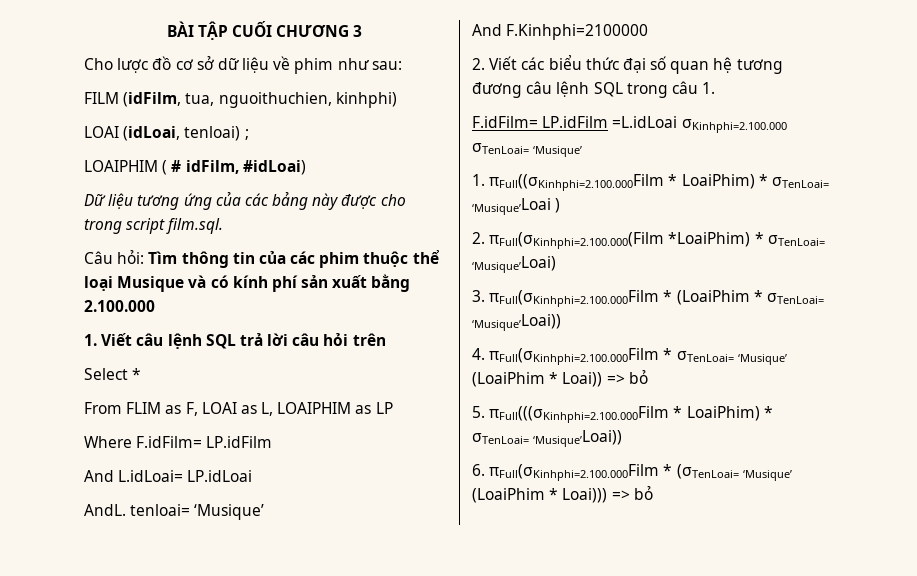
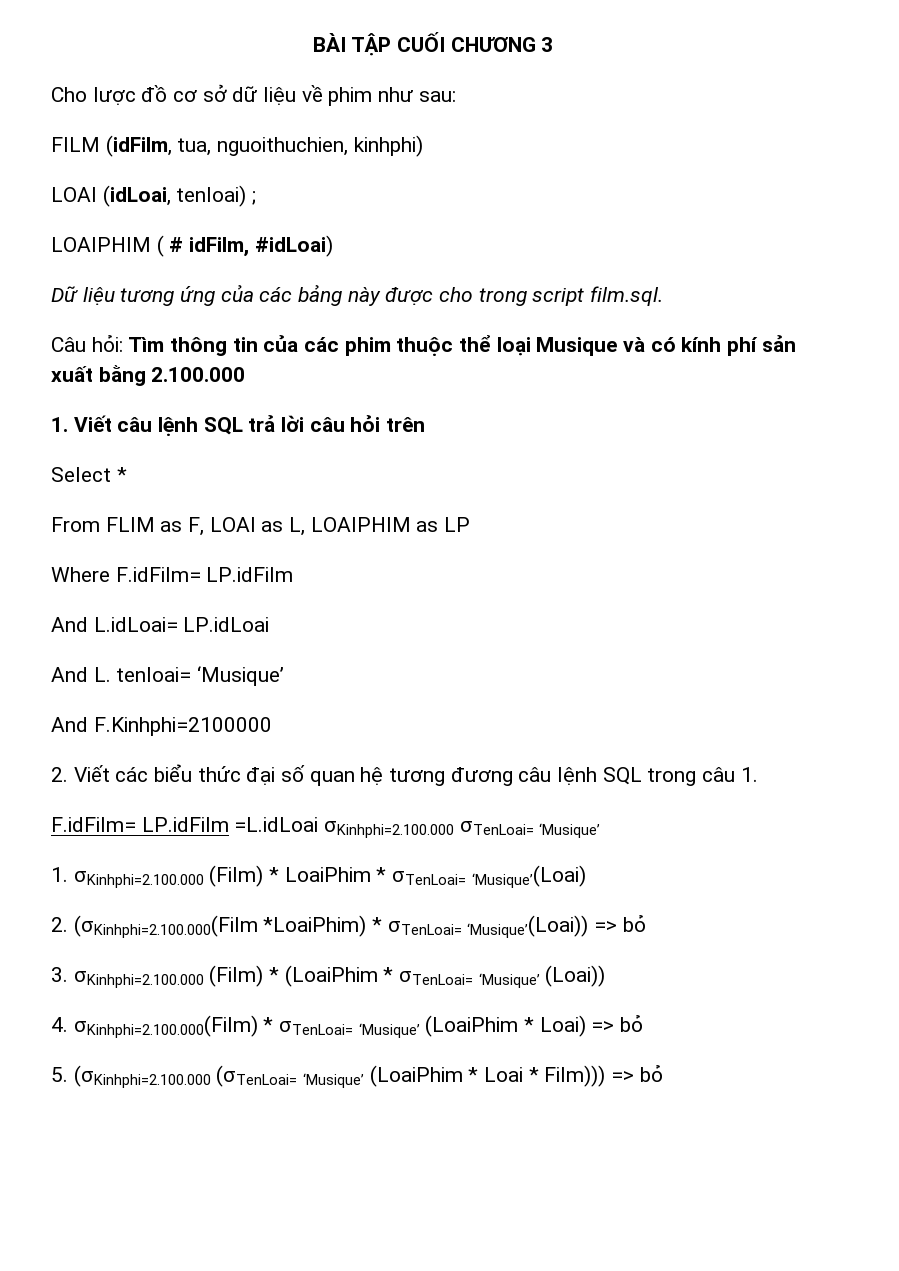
- AndL. tenloai= ‘Musique’
+ And L. tenloai= ‘Musique’
- 1. πFull((σKinhphi=2.100.000Film * LoaiPhim) * σTenLoai= ‘Musique’Loai )
- 2. πFull(σKinhphi=2.100.000(Film *LoaiPhim) * σTenLoai= ‘Musique’Loai)
+ 1. σKinhphi=2.100.000 (Film) * LoaiPhim * σTenLoai= ‘Musique’(Loai)
+ 2. (σKinhphi=2.100.000(Film *LoaiPhim) * σTenLoai= ‘Musique’(Loai)) => bỏ
- 3. πFull(σKinhphi=2.100.000Film * (LoaiPhim * σTenLoai= ‘Musique’Loai))
+ 3. σKinhphi=2.100.000 (Film) * (LoaiPhim * σTenLoai= ‘Musique’ (Loai))
- 4. πFull(σKinhphi=2.100.000Film * σTenLoai= ‘Musique’ (LoaiPhim * Loai)) => bỏ
+ 4. σKinhphi=2.100.000(Film) * σTenLoai= ‘Musique’ (LoaiPhim * Loai) => bỏ
- 5. πFull(((σKinhphi=2.100.000Film * LoaiPhim) * σTenLoai= ‘Musique’Loai))
- 6. πFull(σKinhphi=2.100.000Film * (σTenLoai= ‘Musique’ (LoaiPhim * Loai))) => bỏ
+ 5. (σKinhphi=2.100.000 (σTenLoai= ‘Musique’ (LoaiPhim * Loai * Film))) => bỏ

